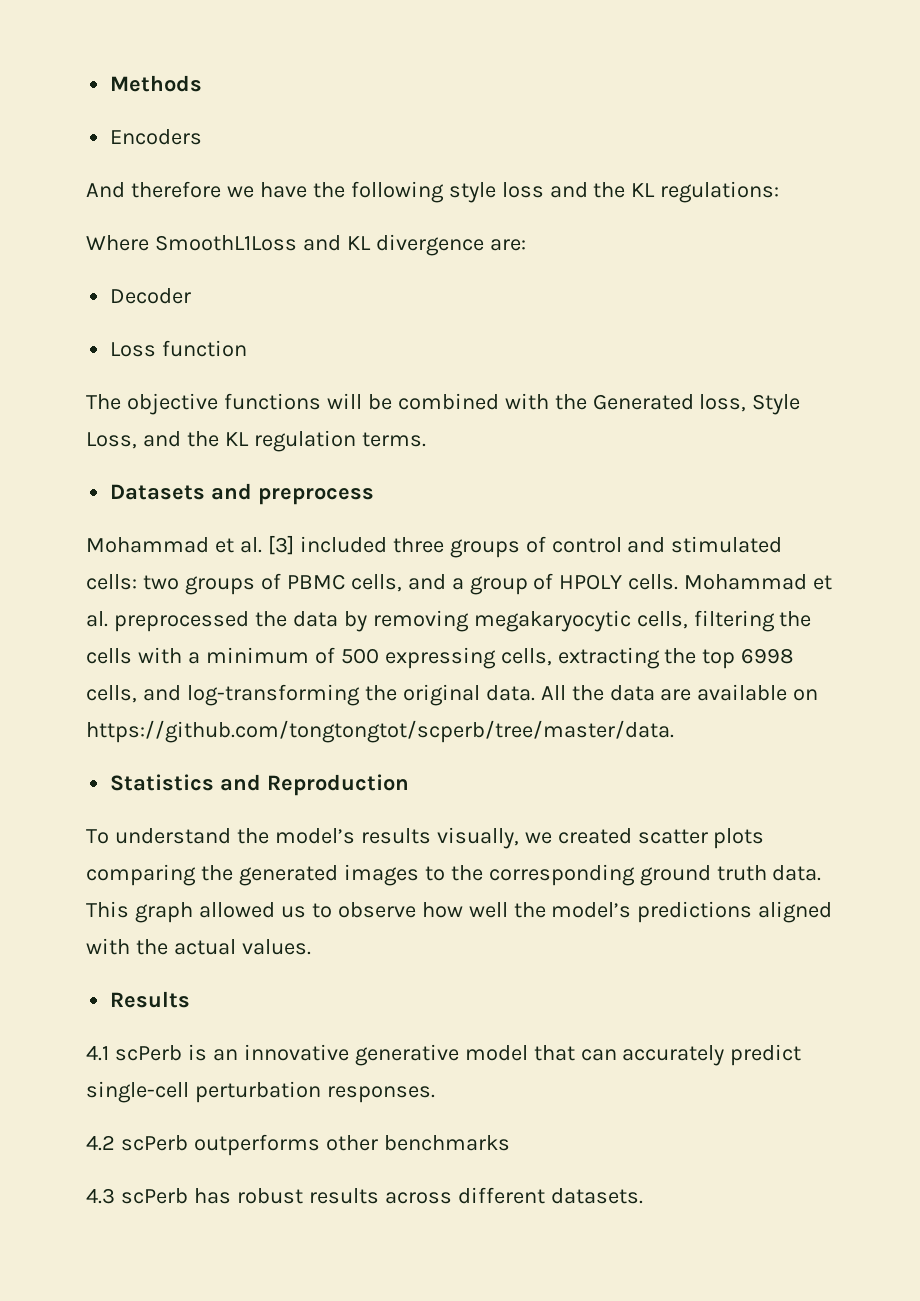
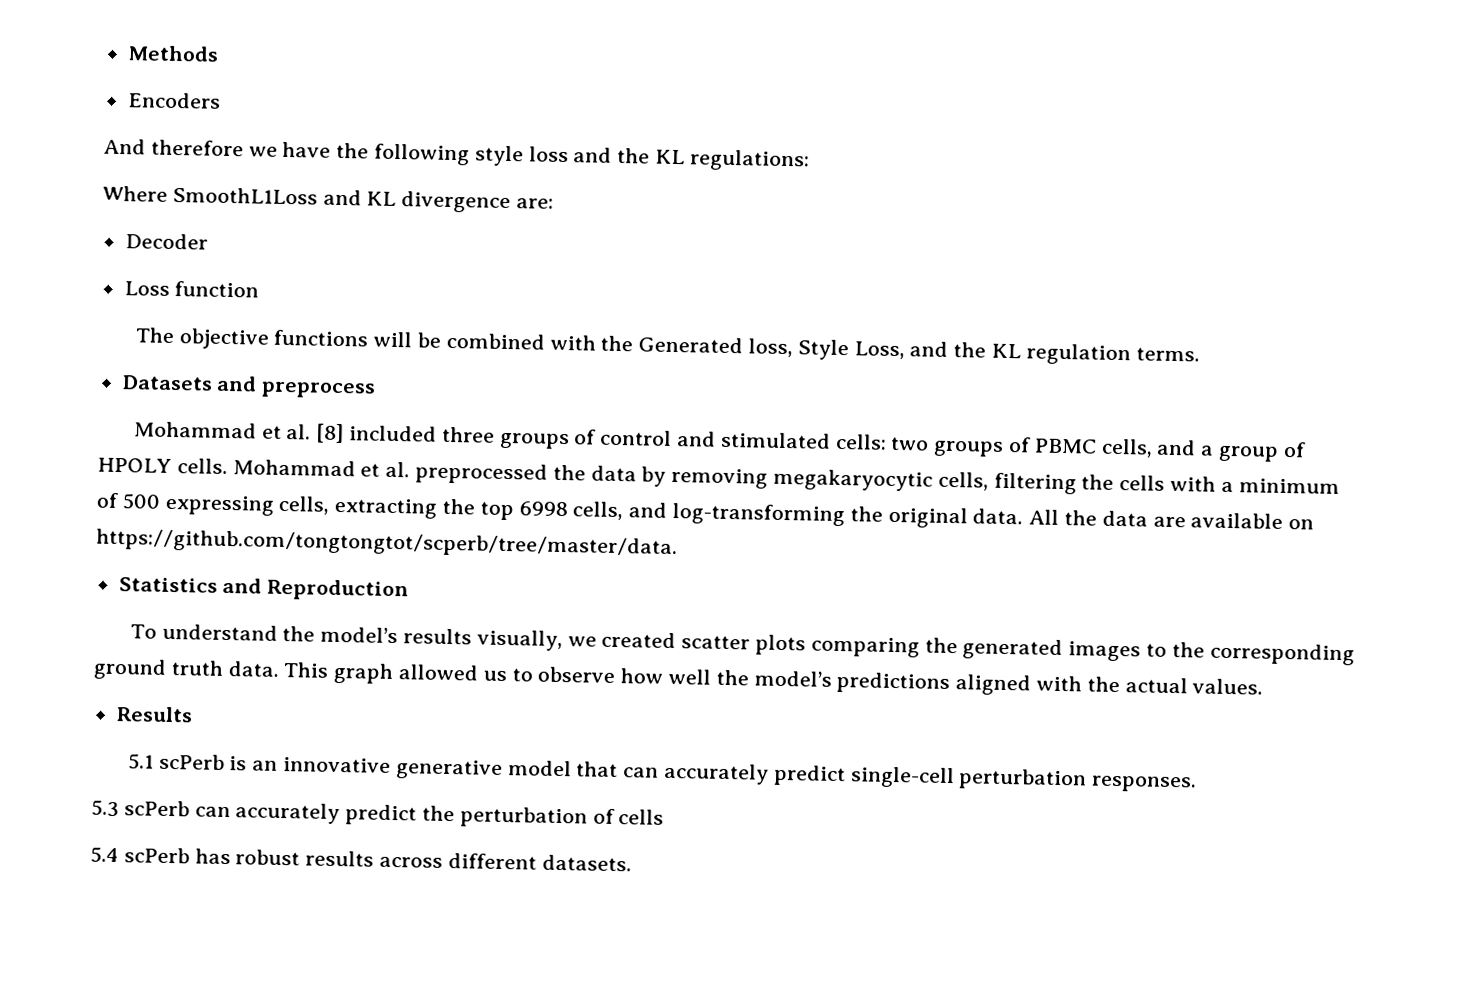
- Mohammad et al. [3] included three groups of control and stimulated cells: two groups of PBMC cells, and a group of HPOLY cells.
+ Mohammad et al. [8] included three groups of control and stimulated cells: two groups of PBMC cells, and a group of HPOLY cells.
- 4.1 scPerb is an innovative generative model that can accurately predict single-cell perturbation responses.
+ 5.1 scPerb is an innovative generative model that can accurately predict single-cell perturbation responses.
- 4.2 scPerb outperforms other benchmarks
- 4.3 scPerb has robust results across different datasets.
+ 5.3 scPerb can accurately predict the perturbation of cells
+ 5.4 scPerb has robust results across different datasets.

